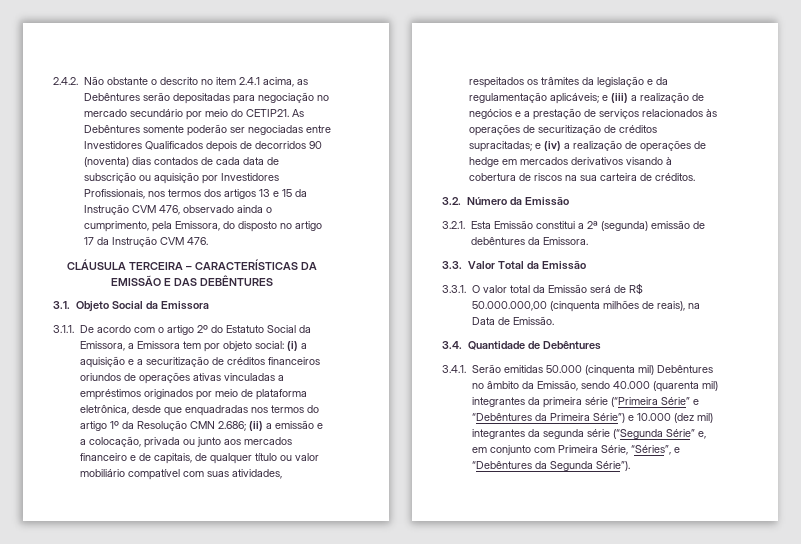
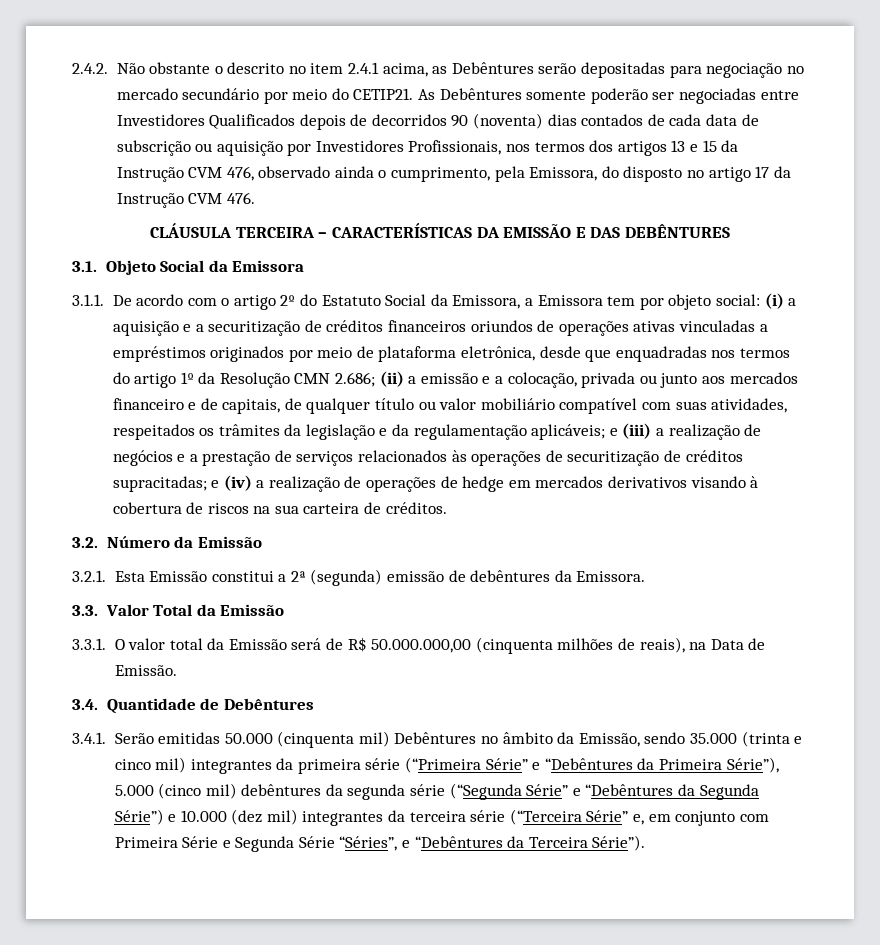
- 3.4.1. Serão emitidas 50.000 (cinquenta mil) Debêntures no âmbito da Emissão, sendo 40.000 (quarenta mil) integrantes da primeira série (“Primeira Série” e “Debêntures da Primeira Série”) e 10.000 (dez mil) integrantes da segunda série (“Segunda Série” e, em conjunto com Primeira Série, “Séries”, e “Debêntures da Segunda Série”).
+ 3.4.1. Serão emitidas 50.000 (cinquenta mil) Debêntures no âmbito da Emissão, sendo 35.000 (trinta e cinco mil) integrantes da primeira série (“Primeira Série” e “Debêntures da Primeira Série”), 5.000 (cinco mil) debêntures da segunda série (“Segunda Série” e “Debêntures da Segunda Série”) e 10.000 (dez mil) integrantes da terceira série (“Terceira Série” e, em conjunto com Primeira Série e Segunda Série “Séries”, e “Debêntures da Terceira Série”).

